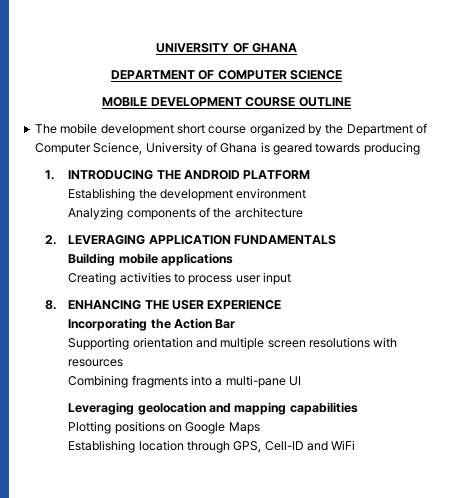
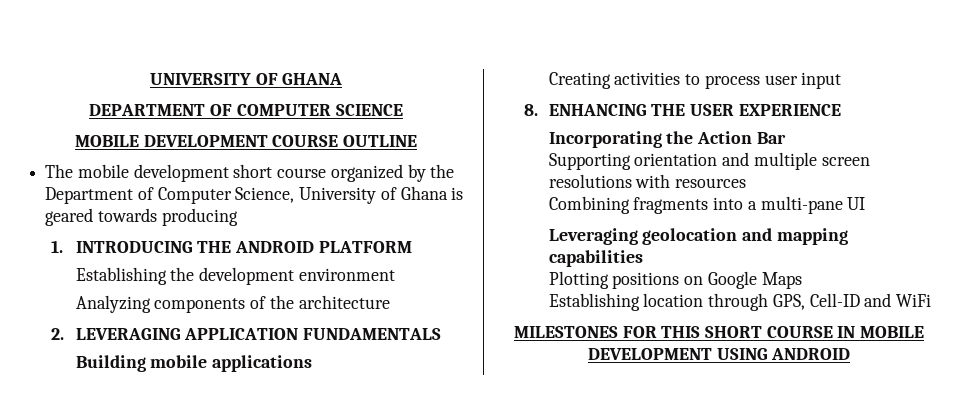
+ MILESTONES FOR THIS SHORT COURSE IN MOBILE DEVELOPMENT USING ANDROID

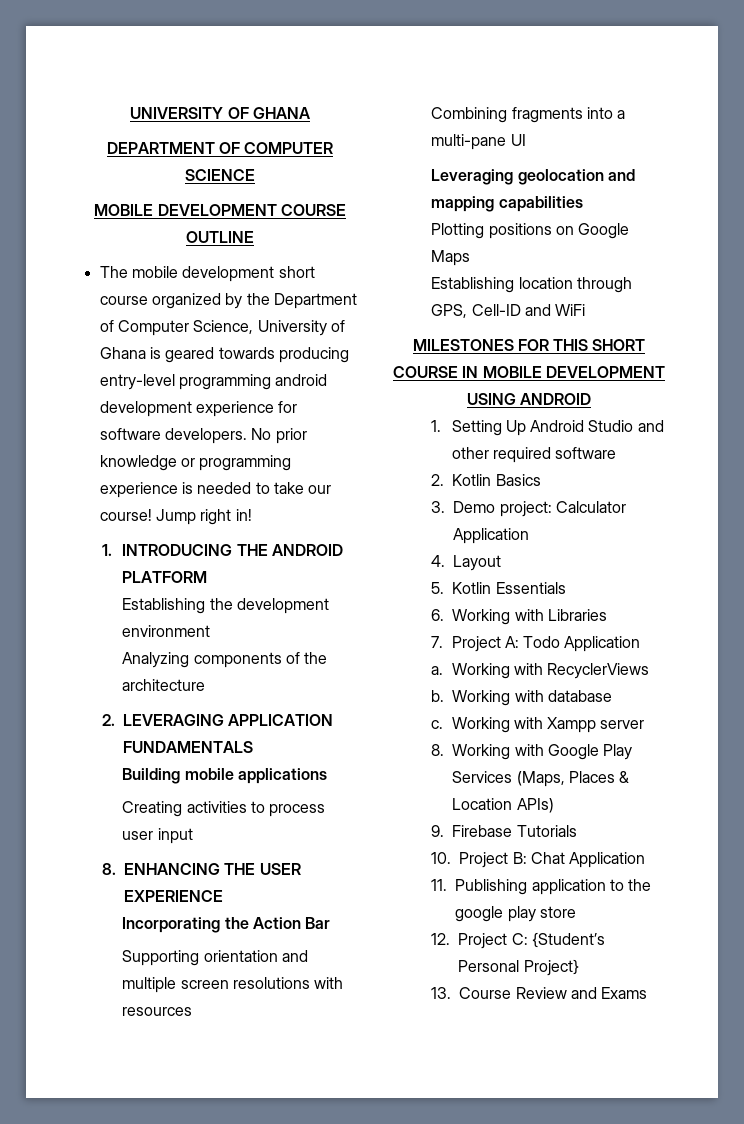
- The mobile development short course organized by the Department of Computer Science, University of Ghana is geared towards producing
+ The mobile development short course organized by the Department of Computer Science, University of Ghana is geared towards producing entry-level programming android development experience for software developers. No prior knowledge or programming experience is needed to take our course! Jump right in!
+ 1. Setting Up Android Studio and other required software
+ 2. Kotlin Basics
+ 3. Demo project: Calculator Application
+ 4. Layout
+ 5. Kotlin Essentials
+ 6. Working with Libraries
+ 7. Project A: Todo Application
+ a. Working with RecyclerViews
+ b. Working with database
+ c. Working with Xampp server
+ 8. Working with Google Play Services (Maps, Places & Location APIs)
+ 9. Firebase Tutorials
+ 10. Project B: Chat Application
+ 11. Publishing application to the google play store
+ 12. Project C: {Student’s Personal Project}
+ 13. Course Review and Exams

